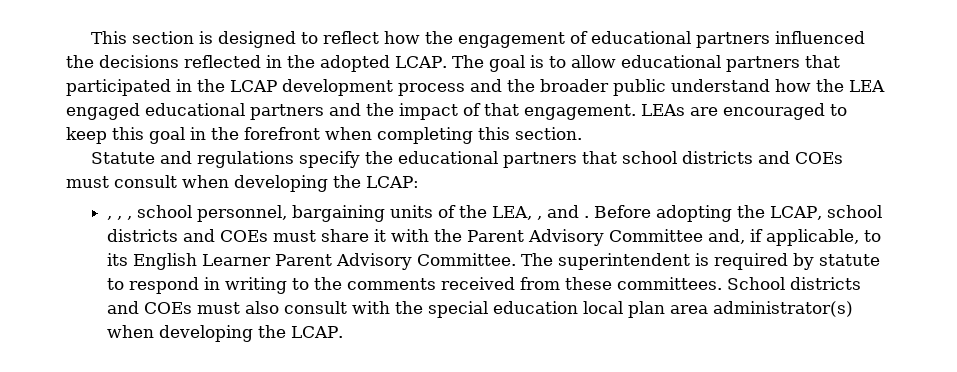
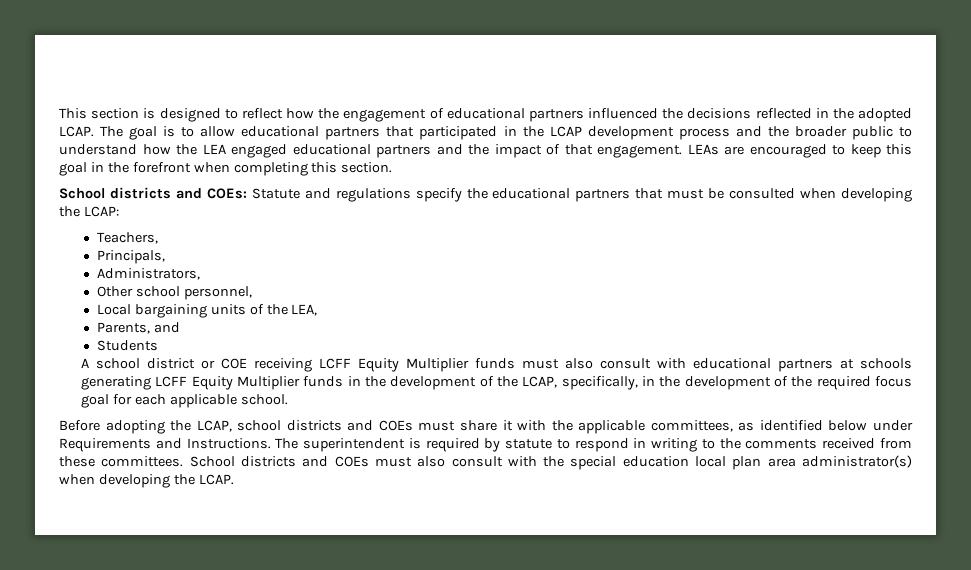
- The goal is to allow educational partners that participated in the LCAP development process and the broader public understand how the LEA engaged educational partners and the impact of that engagement.
+ The goal is to allow educational partners that participated in the LCAP development process and the broader public to understand how the LEA engaged educational partners and the impact of that engagement.
- Statute and regulations specify the educational partners that school districts and COEs must consult when developing the LCAP:
+ School districts and COEs: Statute and regulations specify the educational partners that must be consulted when developing the LCAP:
- , , , school personnel, bargaining units of the LEA, , and . Before adopting the LCAP, school districts and COEs must share it with the Parent Advisory Committee and, if applicable, to its English Learner Parent Advisory Committee.
+ Teachers,
+ Principals,
+ Administrators,
+ Other school personnel,
+ Local bargaining units of the LEA,
+ Parents, and
+ Students
+ A school district or COE receiving LCFF Equity Multiplier funds must also consult with educational partners at schools generating LCFF Equity Multiplier funds in the development of the LCAP, specifically, in the development of the required focus goal for each applicable school.
+ Before adopting the LCAP, school districts and COEs must share it with the applicable committees, as identified below under Requirements and Instructions.

